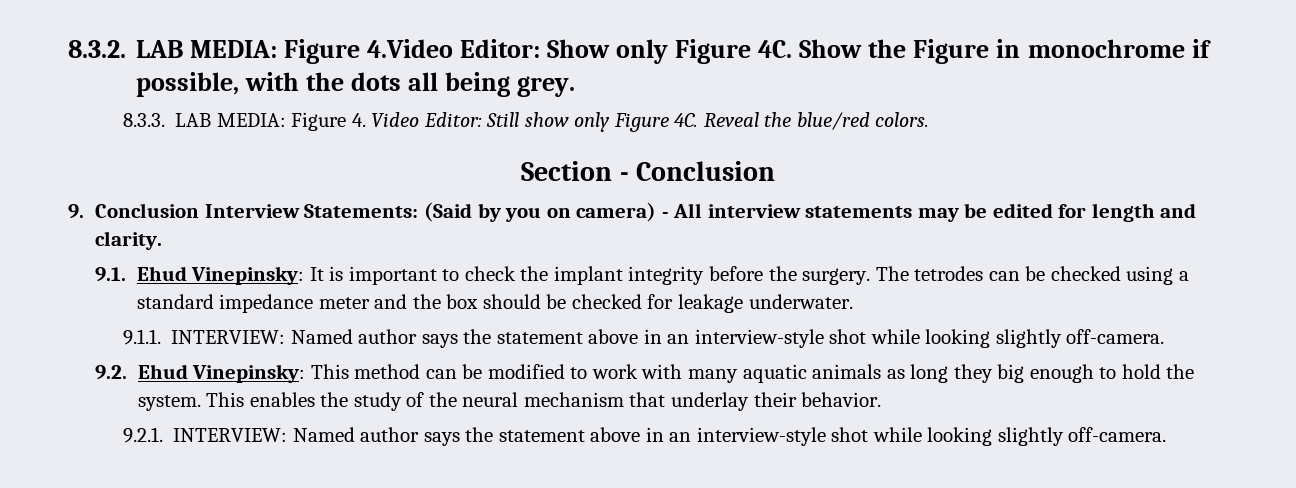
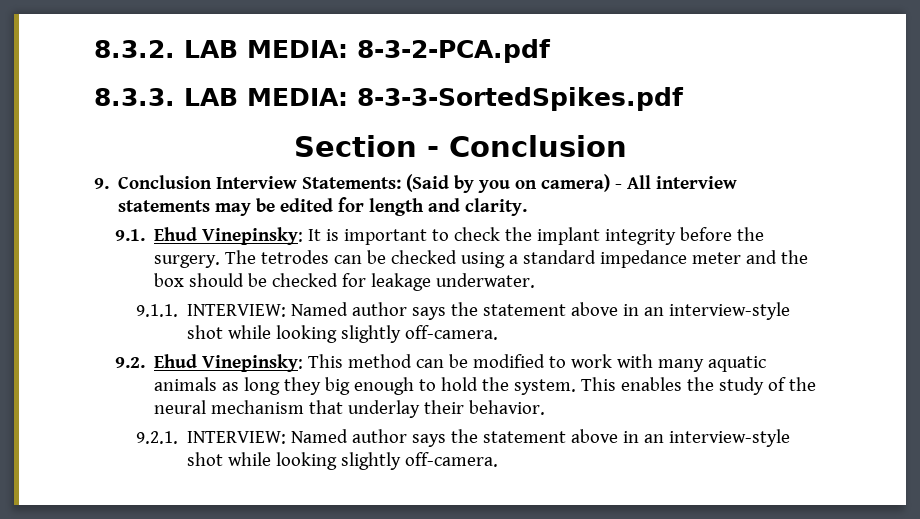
- 8.3.2. LAB MEDIA: Figure 4.Video Editor: Show only Figure 4C. Show the Figure in monochrome if possible, with the dots all being grey.
- 8.3.3. LAB MEDIA: Figure 4. Video Editor: Still show only Figure 4C. Reveal the blue/red colors.
+ 8.3.2. LAB MEDIA: 8-3-2-PCA.pdf
+ 8.3.3. LAB MEDIA: 8-3-3-SortedSpikes.pdf

